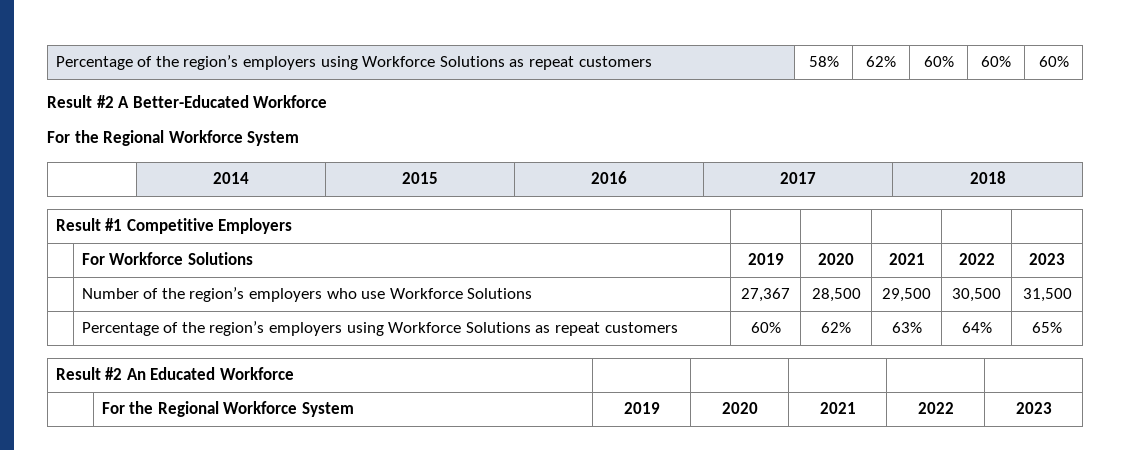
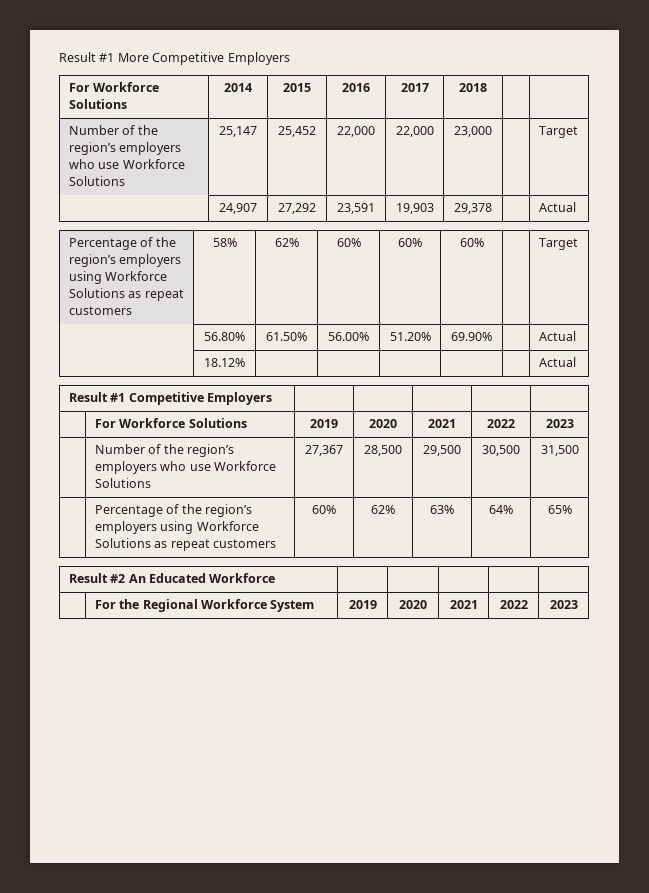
+ Result #1 More Competitive Employers
+ For Workforce Solutions | 2014 | 2015 | 2016 | 2017 | 2018 | |
+ Number of the region’s employers who use Workforce Solutions | 25,147 | 25,452 | 22,000 | 22,000 | 23,000 | | Target
+ | 24,907 | 27,292 | 23,591 | 19,903 | 29,378 | | Actual
- Percentage of the region’s employers using Workforce Solutions as repeat customers | 58% | 62% | 60% | 60% | 60%
- Result #2 A Better-Educated Workforce
- For the Regional Workforce System
- | 2014 | 2015 | 2016 | 2017 | 2018
+ Percentage of the region’s employers using Workforce Solutions as repeat customers | 58% | 62% | 60% | 60% | 60% | | Target
+ | 56.80% | 61.50% | 56.00% | 51.20% | 69.90% | | Actual
+ | 18.12% | | | | | | Actual

